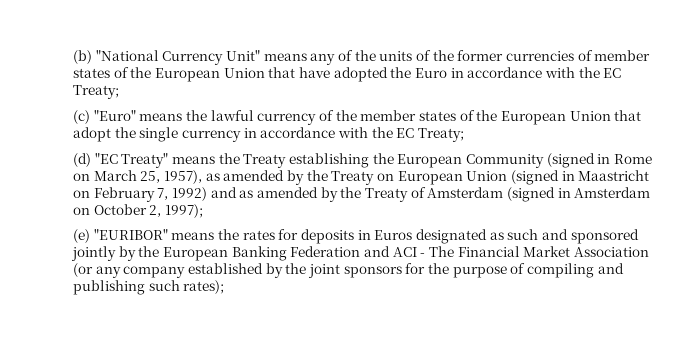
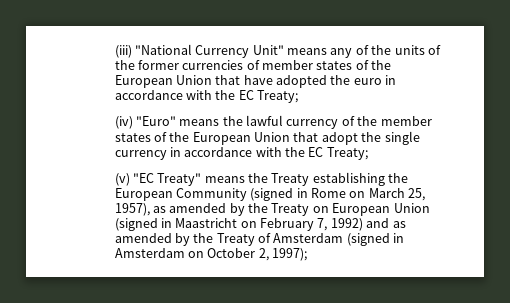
- (b) "National Currency Unit" means any of the units of the former currencies of member states of the European Union that have adopted the Euro in accordance with the EC Treaty;
- (c) "Euro" means the lawful currency of the member states of the European Union that adopt the single currency in accordance with the EC Treaty;
+ (iii) "National Currency Unit" means any of the units of the former currencies of member states of the European Union that have adopted the euro in accordance with the EC Treaty;
+ (iv) "Euro" means the lawful currency of the member states of the European Union that adopt the single currency in accordance with the EC Treaty;
- (d) "EC Treaty" means the Treaty establishing the European Community (signed in Rome on March 25, 1957), as amended by the Treaty on European Union (signed in Maastricht on February 7, 1992) and as amended by the Treaty of Amsterdam (signed in Amsterdam on October 2, 1997);
+ (v) "EC Treaty" means the Treaty establishing the European Community (signed in Rome on March 25, 1957), as amended by the Treaty on European Union (signed in Maastricht on February 7, 1992) and as amended by the Treaty of Amsterdam (signed in Amsterdam on October 2, 1997);
- (e) "EURIBOR" means the rates for deposits in Euros designated as such and sponsored jointly by the European Banking Federation and ACI - The Financial Market Association (or any company established by the joint sponsors for the purpose of compiling and publishing such rates);

